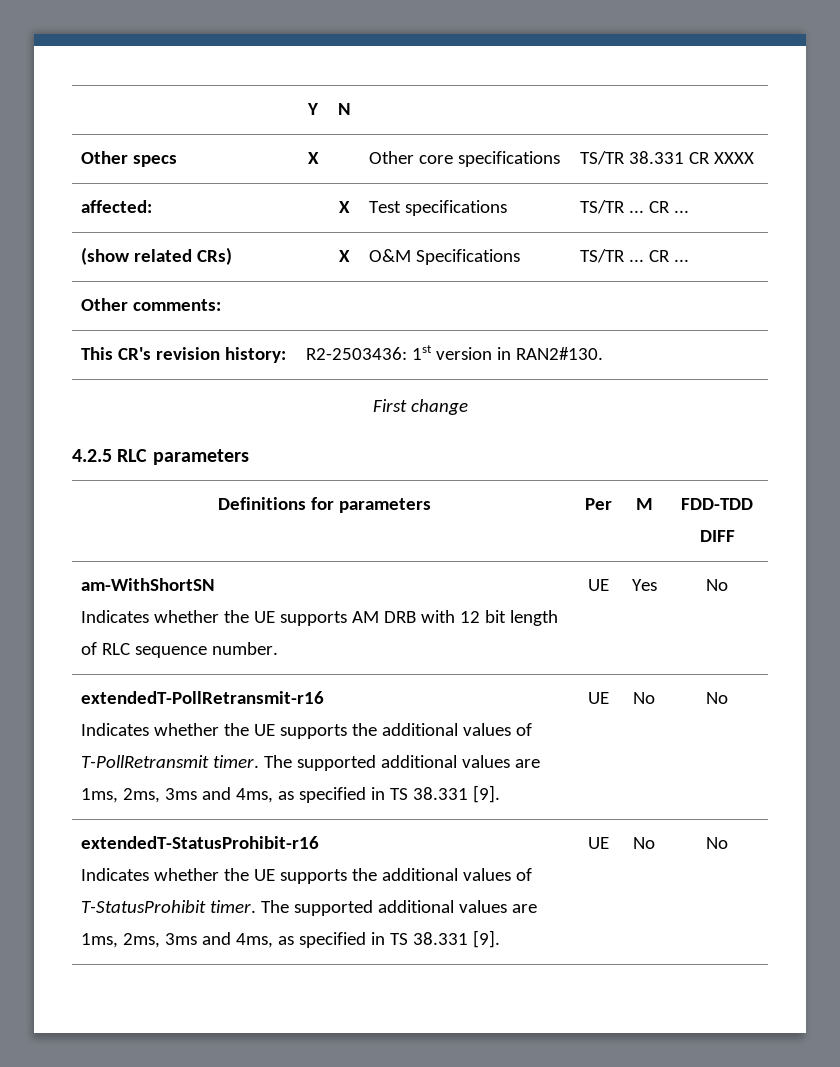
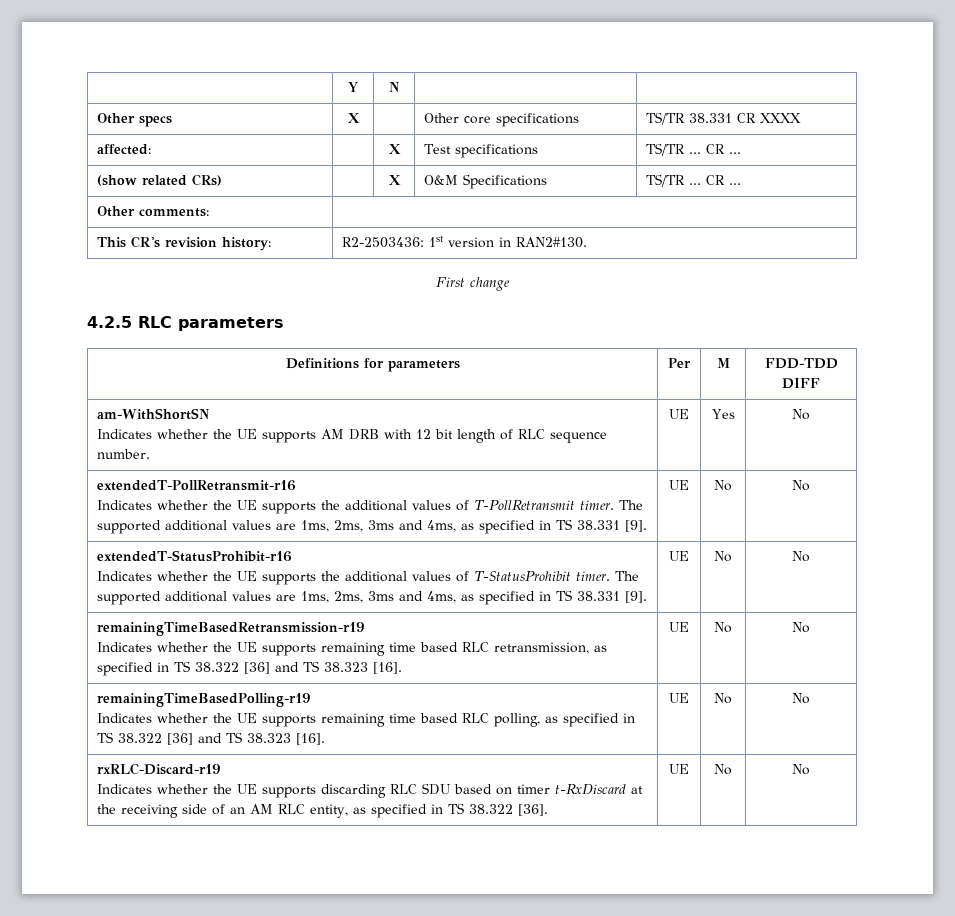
+ remainingTimeBasedRetransmission-r19
+ Indicates whether the UE supports remaining time based RLC retransmission, as specified in TS 38.322 [36] and TS 38.323 [16]. | UE | No | No
+ remainingTimeBasedPolling-r19
+ Indicates whether the UE supports remaining time based RLC polling, as specified in TS 38.322 [36] and TS 38.323 [16]. | UE | No | No
+ rxRLC-Discard-r19
+ Indicates whether the UE supports discarding RLC SDU based on timer t-RxDiscard at the receiving side of an AM RLC entity, as specified in TS 38.322 [36]. | UE | No | No

